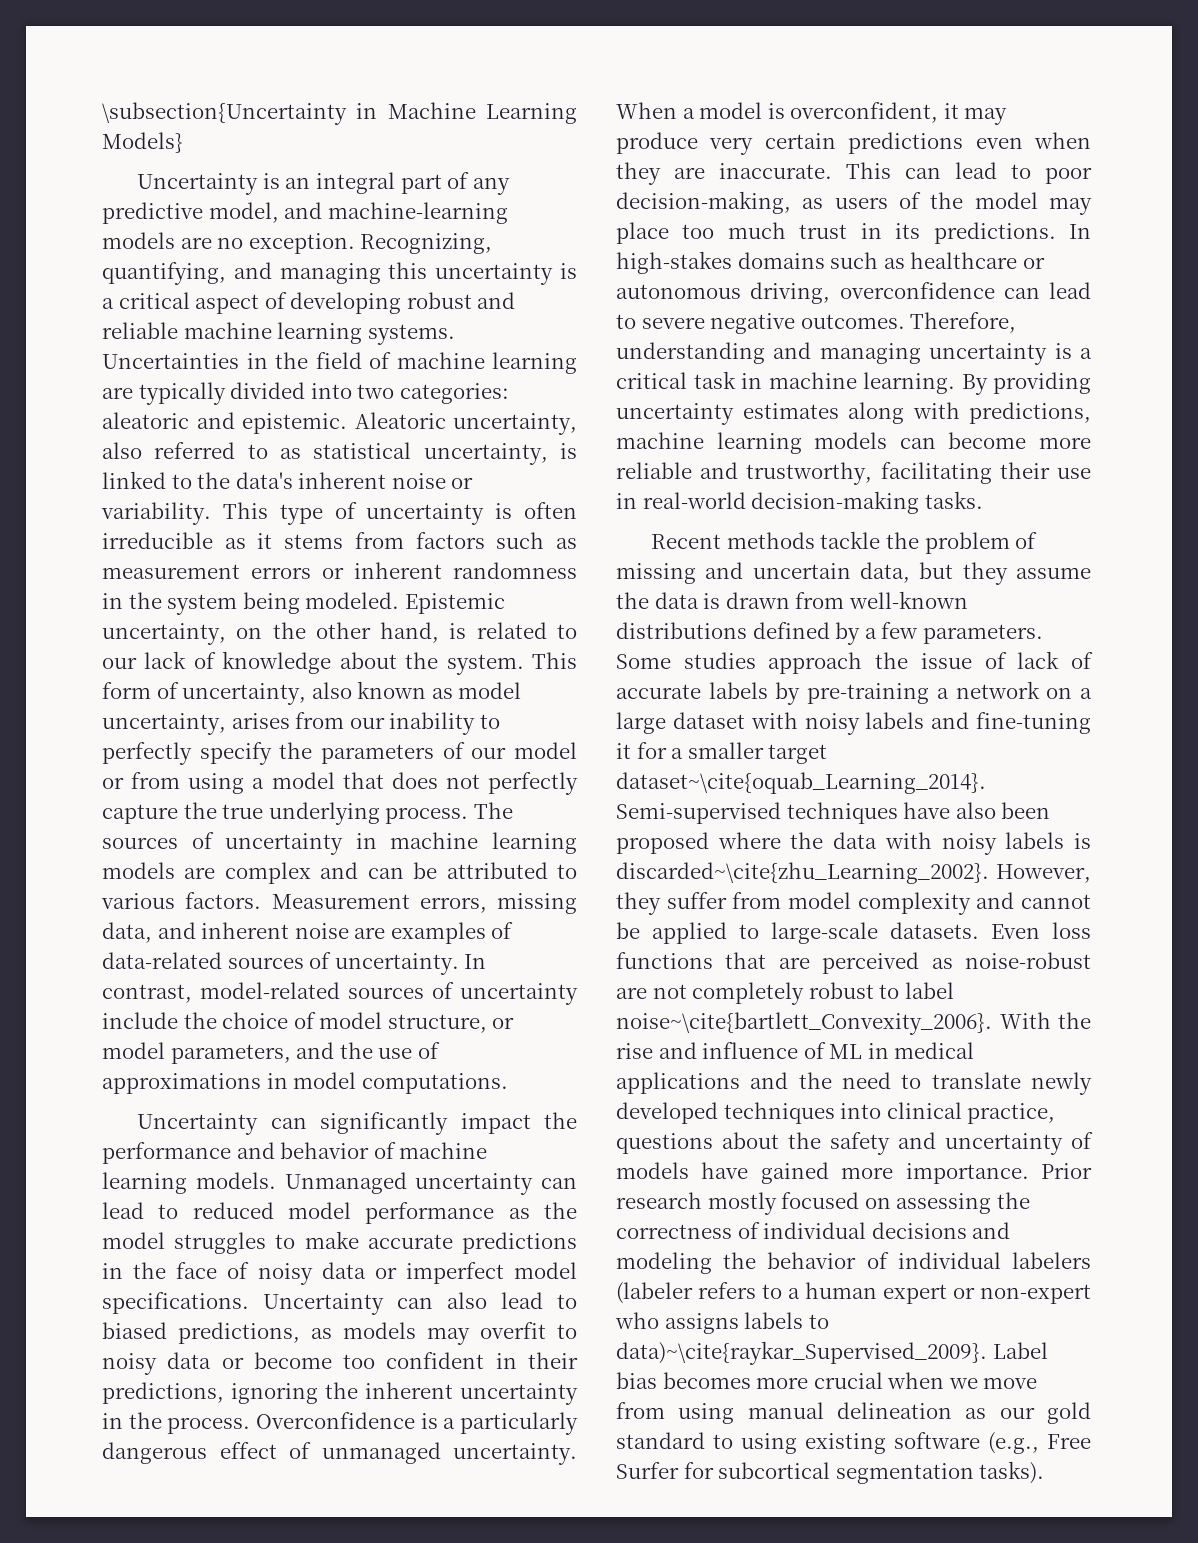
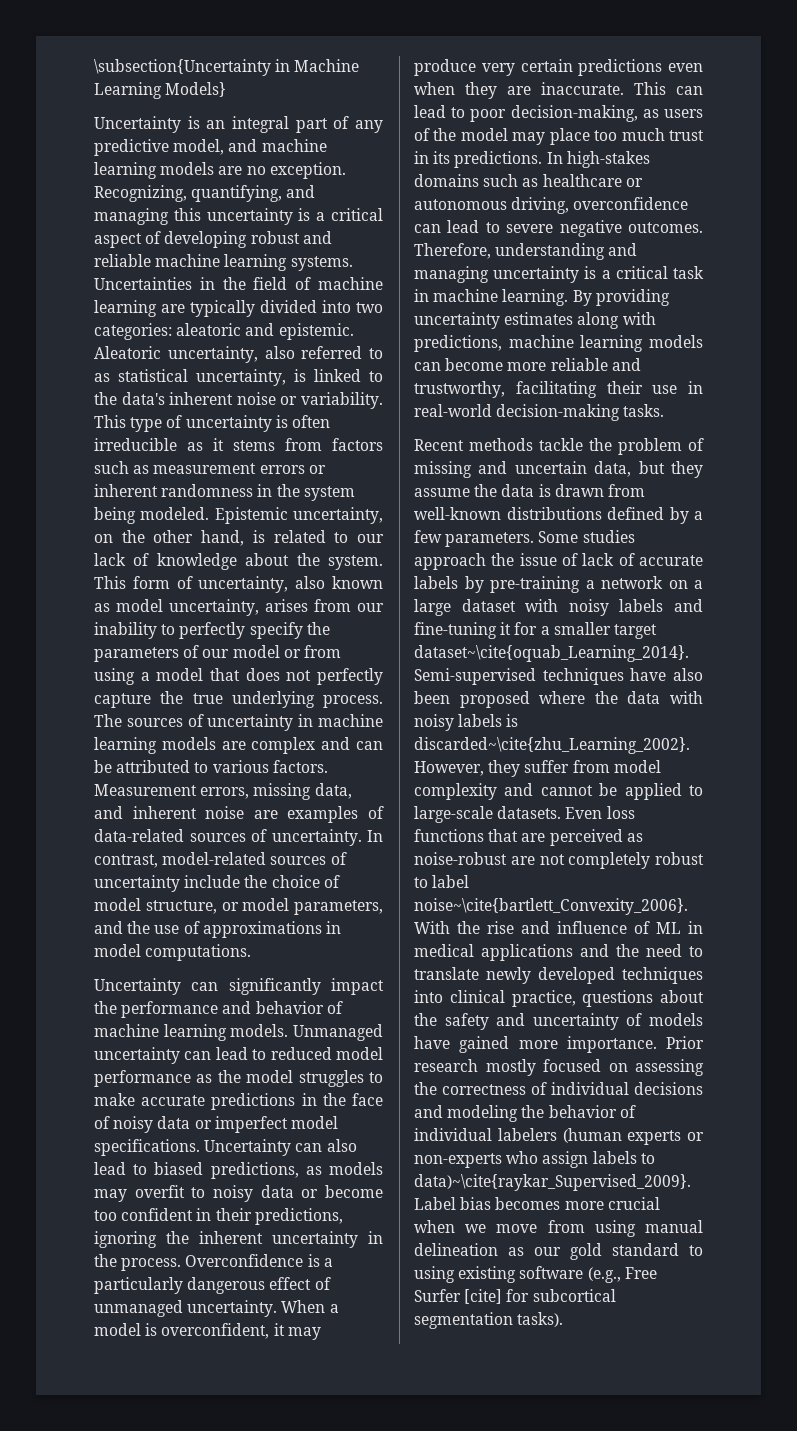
- Uncertainty is an integral part of any predictive model, and machine-learning models are no exception.
+ Uncertainty is an integral part of any predictive model, and machine learning models are no exception.
- Prior research mostly focused on assessing the correctness of individual decisions and modeling the behavior of individual labelers (labeler refers to a human expert or non-expert who assigns labels to data)~\cite{raykar_Supervised_2009}.
+ Prior research mostly focused on assessing the correctness of individual decisions and modeling the behavior of individual labelers (human experts or non-experts who assign labels to data)~\cite{raykar_Supervised_2009}.
- Label bias becomes more crucial when we move from using manual delineation as our gold standard to using existing software (e.g., Free Surfer for subcortical segmentation tasks).
+ Label bias becomes more crucial when we move from using manual delineation as our gold standard to using existing software (e.g., Free Surfer [cite] for subcortical segmentation tasks).

